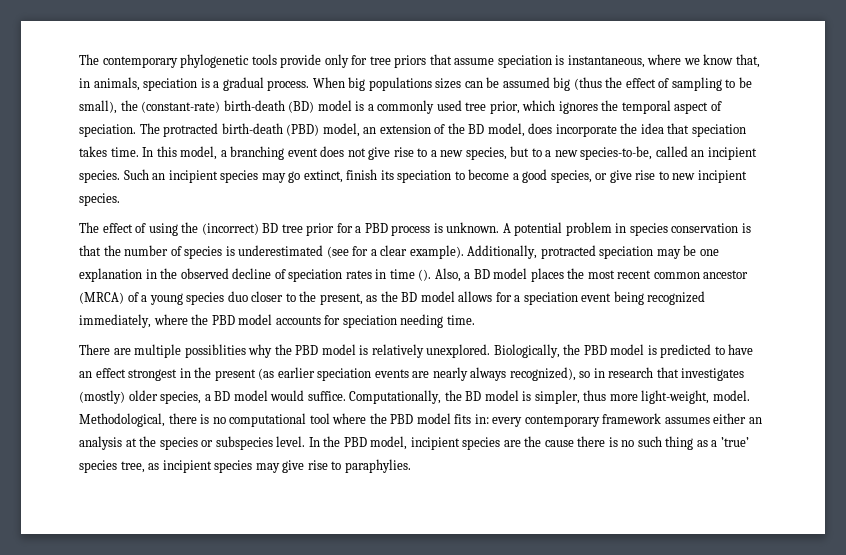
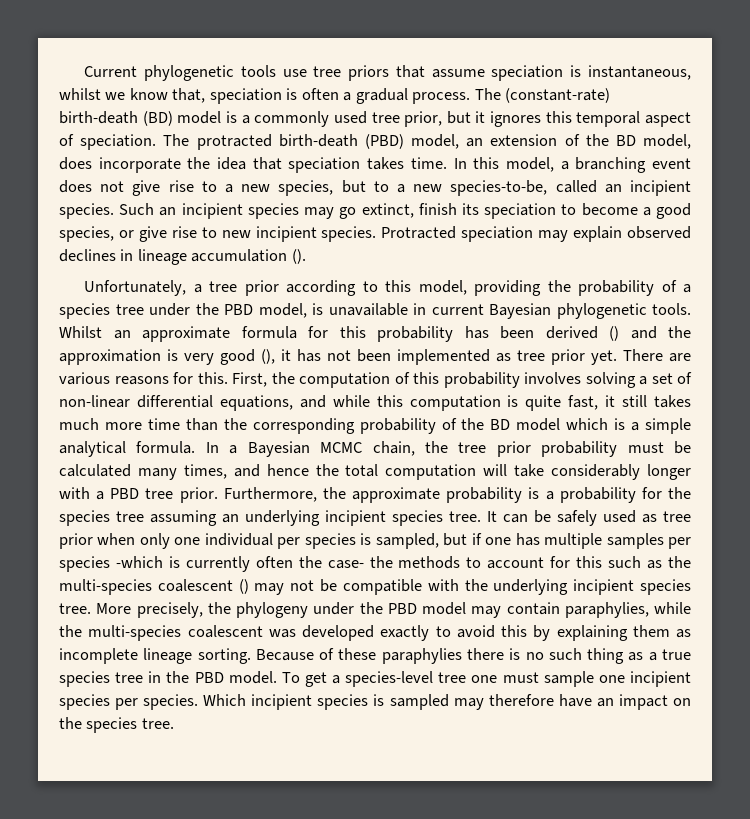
- The contemporary phylogenetic tools provide only for tree priors that assume speciation is instantaneous, where we know that, in animals, speciation is a gradual process.
+ Current phylogenetic tools use tree priors that assume speciation is instantaneous, whilst we know that, speciation is often a gradual process.
- When big populations sizes can be assumed big (thus the effect of sampling to be small), the (constant-rate) birth-death (BD) model is a commonly used tree prior, which ignores the temporal aspect of speciation.
+ The (constant-rate) birth-death (BD) model is a commonly used tree prior, but it ignores this temporal aspect of speciation.
- Such an incipient species may go extinct, finish its speciation to become a good species, or give rise to new incipient species.
- The effect of using the (incorrect) BD tree prior for a PBD process is unknown. A potential problem in species conservation is that the number of species is underestimated (see for a clear example). Additionally, protracted speciation may be one explanation in the observed decline of speciation rates in time (). Also, a BD model places the most recent common ancestor (MRCA) of a young species duo closer to the present, as the BD model allows for a speciation event being recognized immediately, where the PBD model accounts for speciation needing time.
- There are multiple possiblities why the PBD model is relatively unexplored. Biologically, the PBD model is predicted to have an effect strongest in the present (as earlier speciation events are nearly always recognized), so in research that investigates (mostly) older species, a BD model would suffice. Computationally, the BD model is simpler, thus more light-weight, model. Methodological, there is no computational tool where the PBD model fits in: every contemporary framework assumes either an analysis at the species or subspecies level. In the PBD model, incipient species are the cause there is no such thing as a ’true’ species tree, as incipient species may give rise to paraphylies.
+ Such an incipient species may go extinct, finish its speciation to become a good species, or give rise to new incipient species. Protracted speciation may explain observed declines in lineage accumulation ().
+ Unfortunately, a tree prior according to this model, providing the probability of a species tree under the PBD model, is unavailable in current Bayesian phylogenetic tools. Whilst an approximate formula for this probability has been derived () and the approximation is very good (), it has not been implemented as tree prior yet. There are various reasons for this. First, the computation of this probability involves solving a set of non-linear differential equations, and while this computation is quite fast, it still takes much more time than the corresponding probability of the BD model which is a simple analytical formula. In a Bayesian MCMC chain, the tree prior probability must be calculated many times, and hence the total computation will take considerably longer with a PBD tree prior. Furthermore, the approximate probability is a probability for the species tree assuming an underlying incipient species tree. It can be safely used as tree prior when only one individual per species is sampled, but if one has multiple samples per species -which is currently often the case- the methods to account for this such as the multi-species coalescent () may not be compatible with the underlying incipient species tree. More precisely, the phylogeny under the PBD model may contain paraphylies, while the multi-species coalescent was developed exactly to avoid this by explaining them as incomplete lineage sorting. Because of these paraphylies there is no such thing as a true species tree in the PBD model. To get a species-level tree one must sample one incipient species per species. Which incipient species is sampled may therefore have an impact on the species tree.

